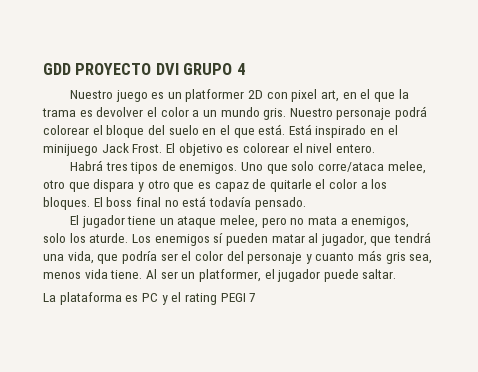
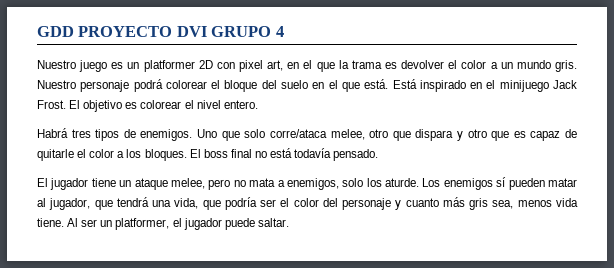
- La plataforma es PC y el rating PEGI 7

